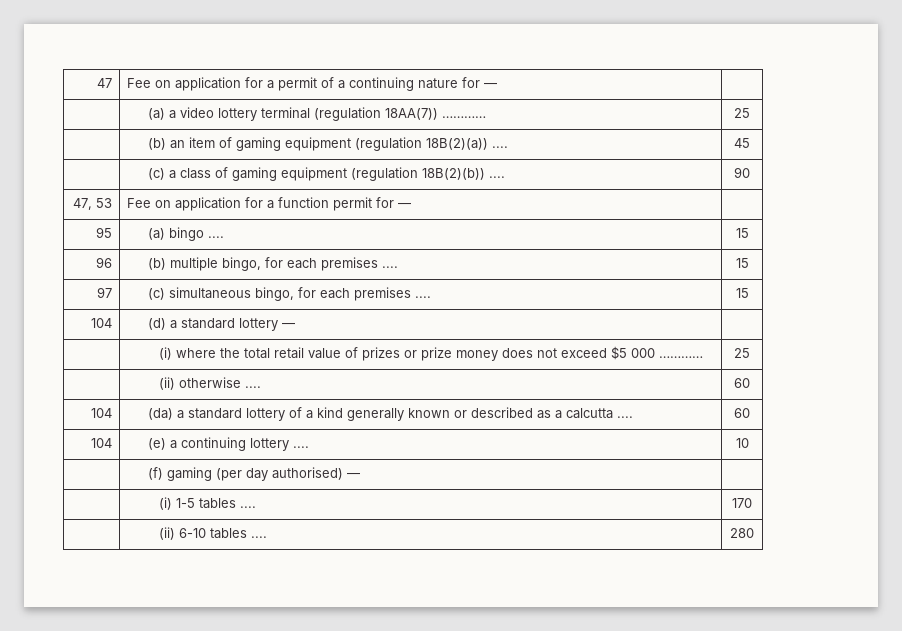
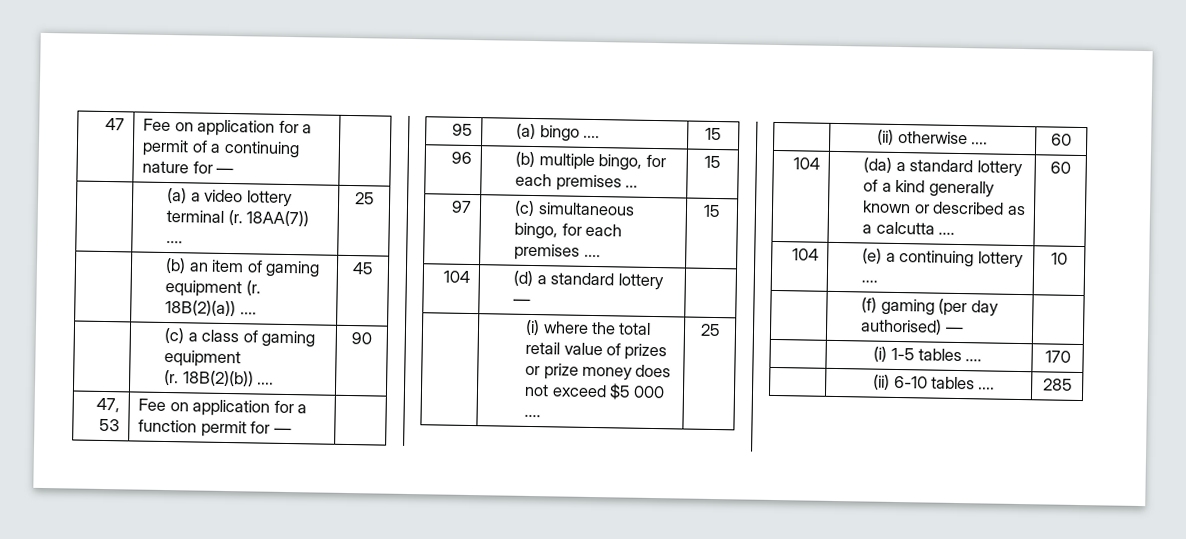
- | (a) a video lottery terminal (regulation 18AA(7)) ………… | 25
+ | (a) a video lottery terminal (r. 18AA(7)) .... | 25
- | (b) an item of gaming equipment (regulation 18B(2)(a)) .... | 45
+ | (b) an item of gaming equipment (r. 18B(2)(a)) .... | 45
- | (c) a class of gaming equipment (regulation 18B(2)(b)) .... | 90
+ | (c) a class of gaming equipment
+ (r. 18B(2)(b)) .... | 90
- 96 | (b) multiple bingo, for each premises .... | 15
+ 96 | (b) multiple bingo, for each premises ... | 15
- | (i) where the total retail value of prizes or prize money does not exceed $5 000 ………… | 25
+ | (i) where the total retail value of prizes or prize money does not exceed $5 000 .... | 25
- | (ii) 6-10 tables .... | 280
+ | (ii) 6-10 tables .... | 285

